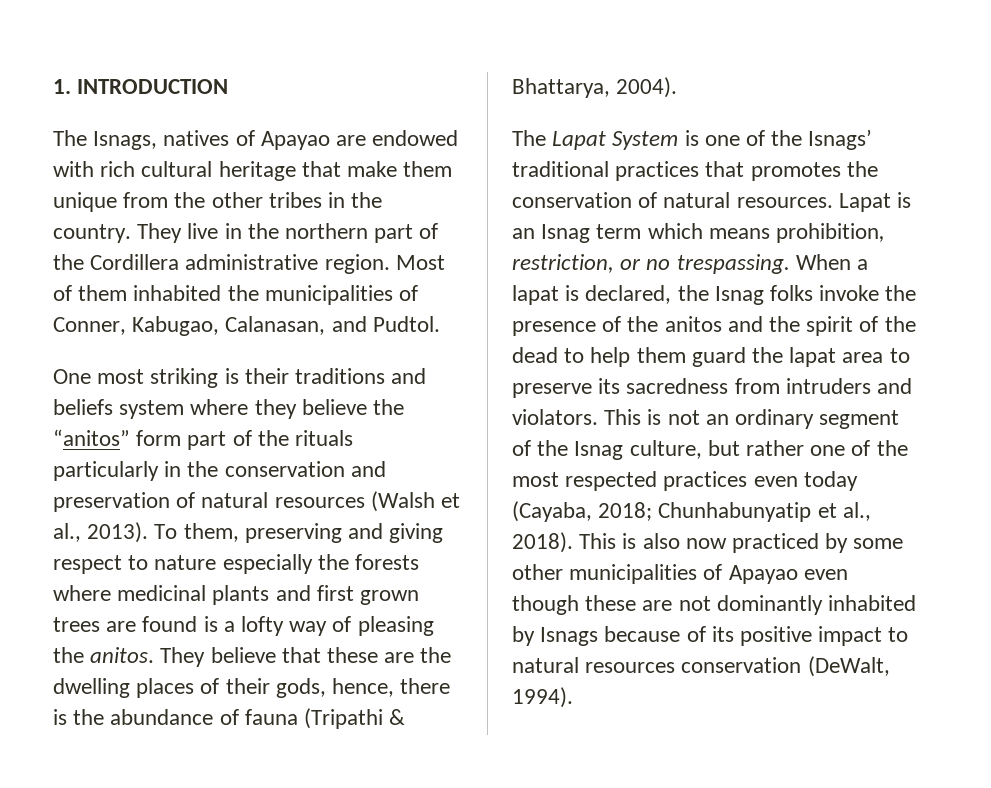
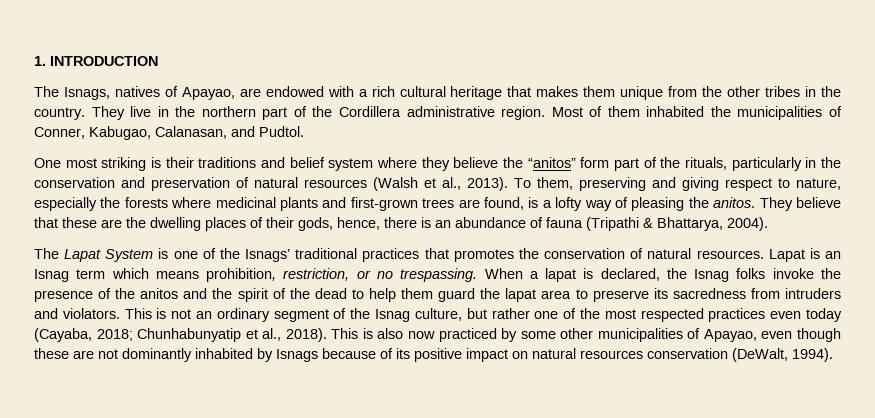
- The Isnags, natives of Apayao are endowed with rich cultural heritage that make them unique from the other tribes in the country.
+ The Isnags, natives of Apayao, are endowed with a rich cultural heritage that makes them unique from the other tribes in the country.
- One most striking is their traditions and beliefs system where they believe the “anitos” form part of the rituals particularly in the conservation and preservation of natural resources (Walsh et al., 2013).
+ One most striking is their traditions and belief system where they believe the “anitos” form part of the rituals, particularly in the conservation and preservation of natural resources (Walsh et al., 2013).
- To them, preserving and giving respect to nature especially the forests where medicinal plants and first grown trees are found is a lofty way of pleasing the anitos.
+ To them, preserving and giving respect to nature, especially the forests where medicinal plants and first-grown trees are found, is a lofty way of pleasing the anitos.
- They believe that these are the dwelling places of their gods, hence, there is the abundance of fauna (Tripathi & Bhattarya, 2004).
+ They believe that these are the dwelling places of their gods, hence, there is an abundance of fauna (Tripathi & Bhattarya, 2004).
- This is also now practiced by some other municipalities of Apayao even though these are not dominantly inhabited by Isnags because of its positive impact to natural resources conservation (DeWalt, 1994).
+ This is also now practiced by some other municipalities of Apayao, even though these are not dominantly inhabited by Isnags because of its positive impact on natural resources conservation (DeWalt, 1994).

